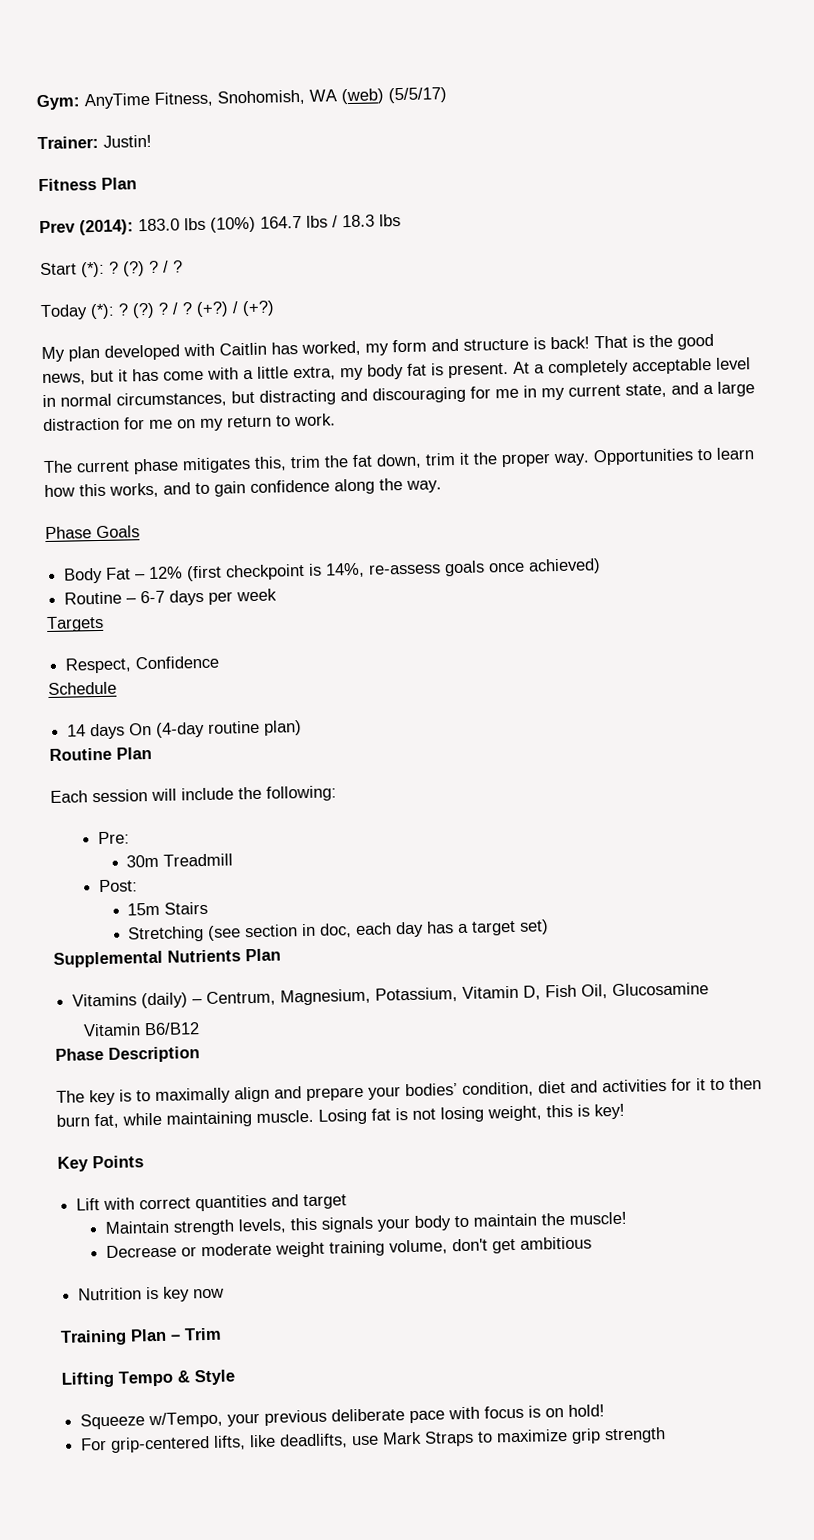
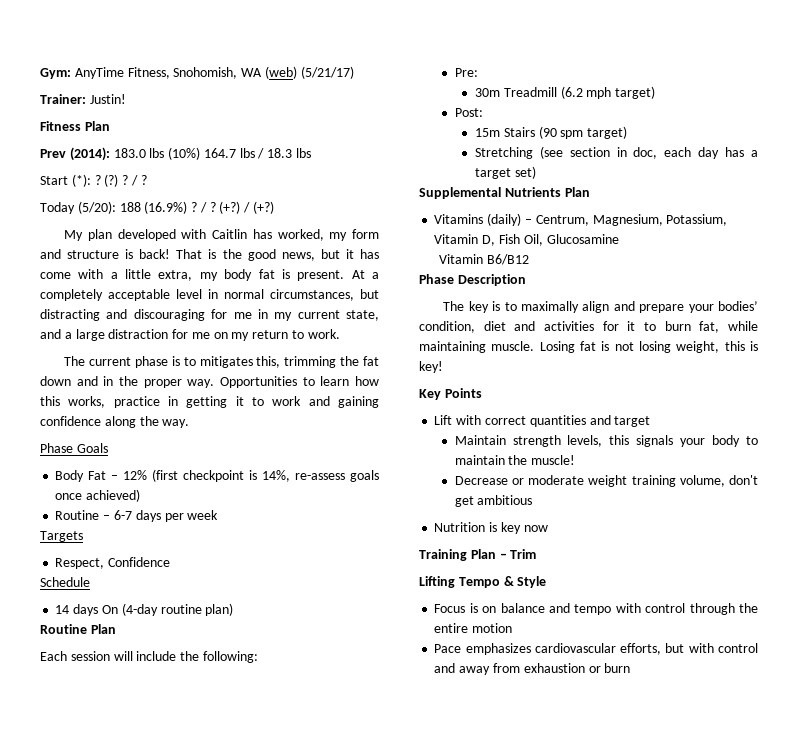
- Gym: AnyTime Fitness, Snohomish, WA (web) (5/5/17)
+ Gym: AnyTime Fitness, Snohomish, WA (web) (5/21/17)
- Today (*): ? (?) ?
+ Today (5/20): 188 (16.9%) ?
- The current phase mitigates this, trim the fat down, trim it the proper way.
+ The current phase is to mitigates this, trimming the fat down and in the proper way.
- Opportunities to learn how this works, and to gain confidence along the way.
+ Opportunities to learn how this works, practice in getting it to work and gaining confidence along the way.
- 30m Treadmill
+ 30m Treadmill (6.2 mph target)
- 15m Stairs
+ 15m Stairs (90 spm target)
- The key is to maximally align and prepare your bodies’ condition, diet and activities for it to then burn fat, while maintaining muscle.
+ The key is to maximally align and prepare your bodies’ condition, diet and activities for it to burn fat, while maintaining muscle.
- Squeeze w/Tempo, your previous deliberate pace with focus is on hold!
- For grip-centered lifts, like deadlifts, use Mark Straps to maximize grip strength
+ Focus is on balance and tempo with control through the entire motion
+ Pace emphasizes cardiovascular efforts, but with control and away from exhaustion or burn

